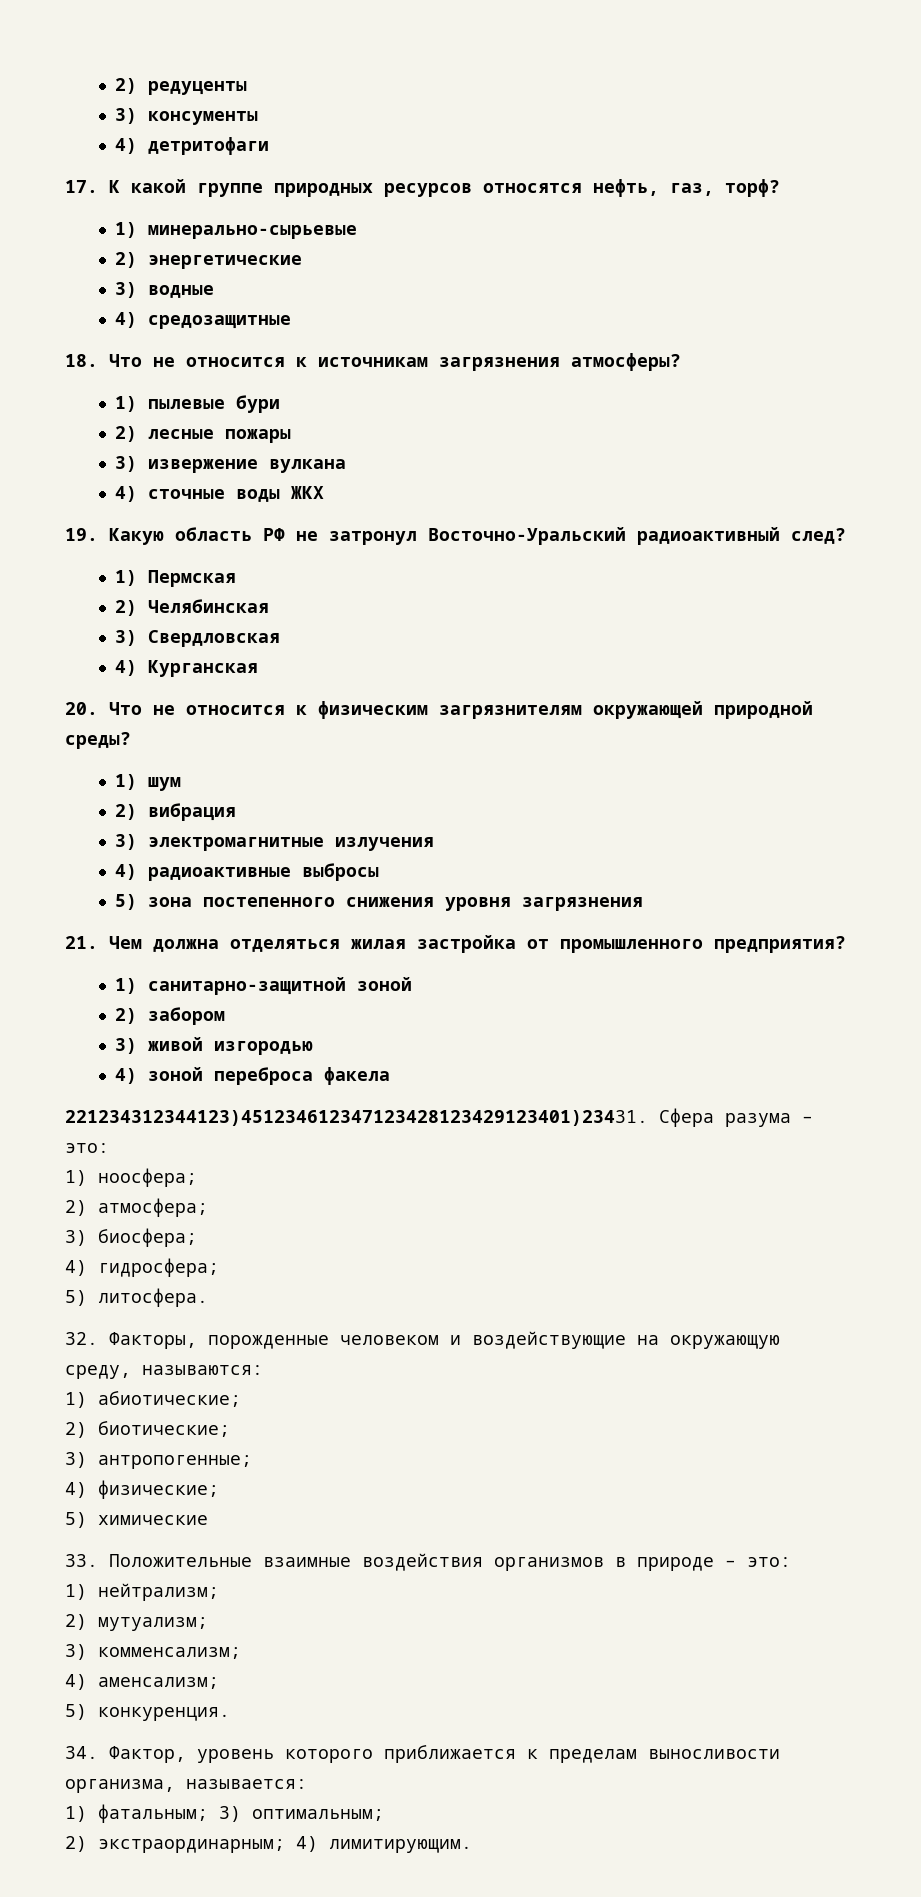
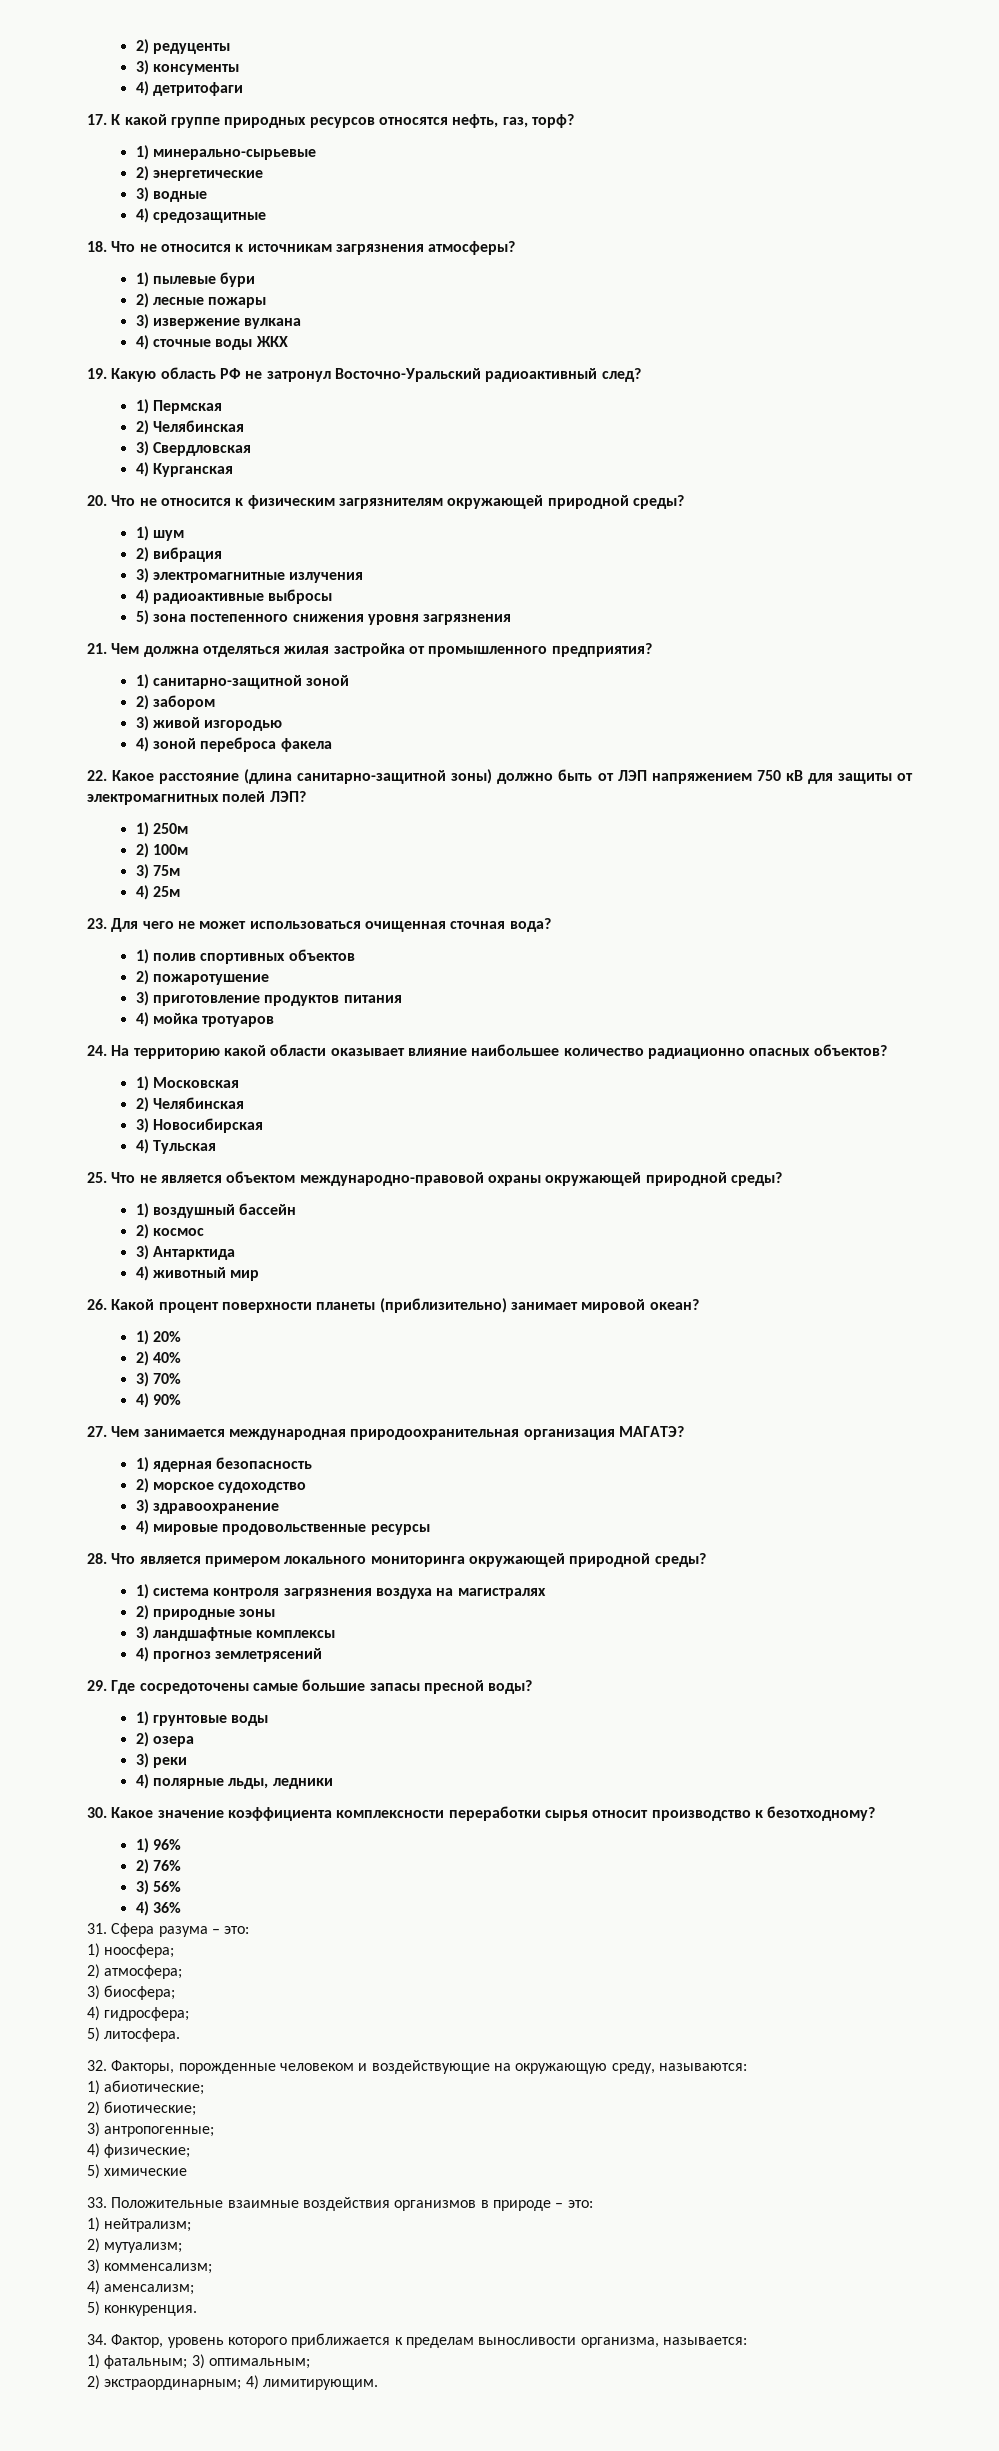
- 221234312344123)451234612347123428123429123401)23431. Сфера разума – это:
+ 22. Какое расстояние (длина санитарно-защитной зоны) должно быть от ЛЭП напряжением 750 кВ для защиты от электромагнитных полей ЛЭП?
+ 1) 250м
+ 2) 100м
+ 3) 75м
+ 4) 25м
+ 23. Для чего не может использоваться очищенная сточная вода?
+ 1) полив спортивных объектов
+ 2) пожаротушение
+ 3) приготовление продуктов питания
+ 4) мойка тротуаров
+ 24. На территорию какой области оказывает влияние наибольшее количество радиационно опасных объектов?
+ 1) Московская
+ 2) Челябинская
+ 3) Новосибирская
+ 4) Тульская
+ 25. Что не является объектом международно-правовой охраны окружающей природной среды?
+ 1) воздушный бассейн
+ 2) космос
+ 3) Антарктида
+ 4) животный мир
+ 26. Какой процент поверхности планеты (приблизительно) занимает мировой океан?
+ 1) 20%
+ 2) 40%
+ 3) 70%
+ 4) 90%
+ 27. Чем занимается международная природоохранительная организация МАГАТЭ?
+ 1) ядерная безопасность
+ 2) морское судоходство
+ 3) здравоохранение
+ 4) мировые продовольственные ресурсы
+ 28. Что является примером локального мониторинга окружающей природной среды?
+ 1) система контроля загрязнения воздуха на магистралях
+ 2) природные зоны
+ 3) ландшафтные комплексы
+ 4) прогноз землетрясений
+ 29. Где сосредоточены самые большие запасы пресной воды?
+ 1) грунтовые воды
+ 2) озера
+ 3) реки
+ 4) полярные льды, ледники
+ 30. Какое значение коэффициента комплексности переработки сырья относит производство к безотходному?
+ 1) 96%
+ 2) 76%
+ 3) 56%
+ 4) 36%
+ 31. Сфера разума – это:

